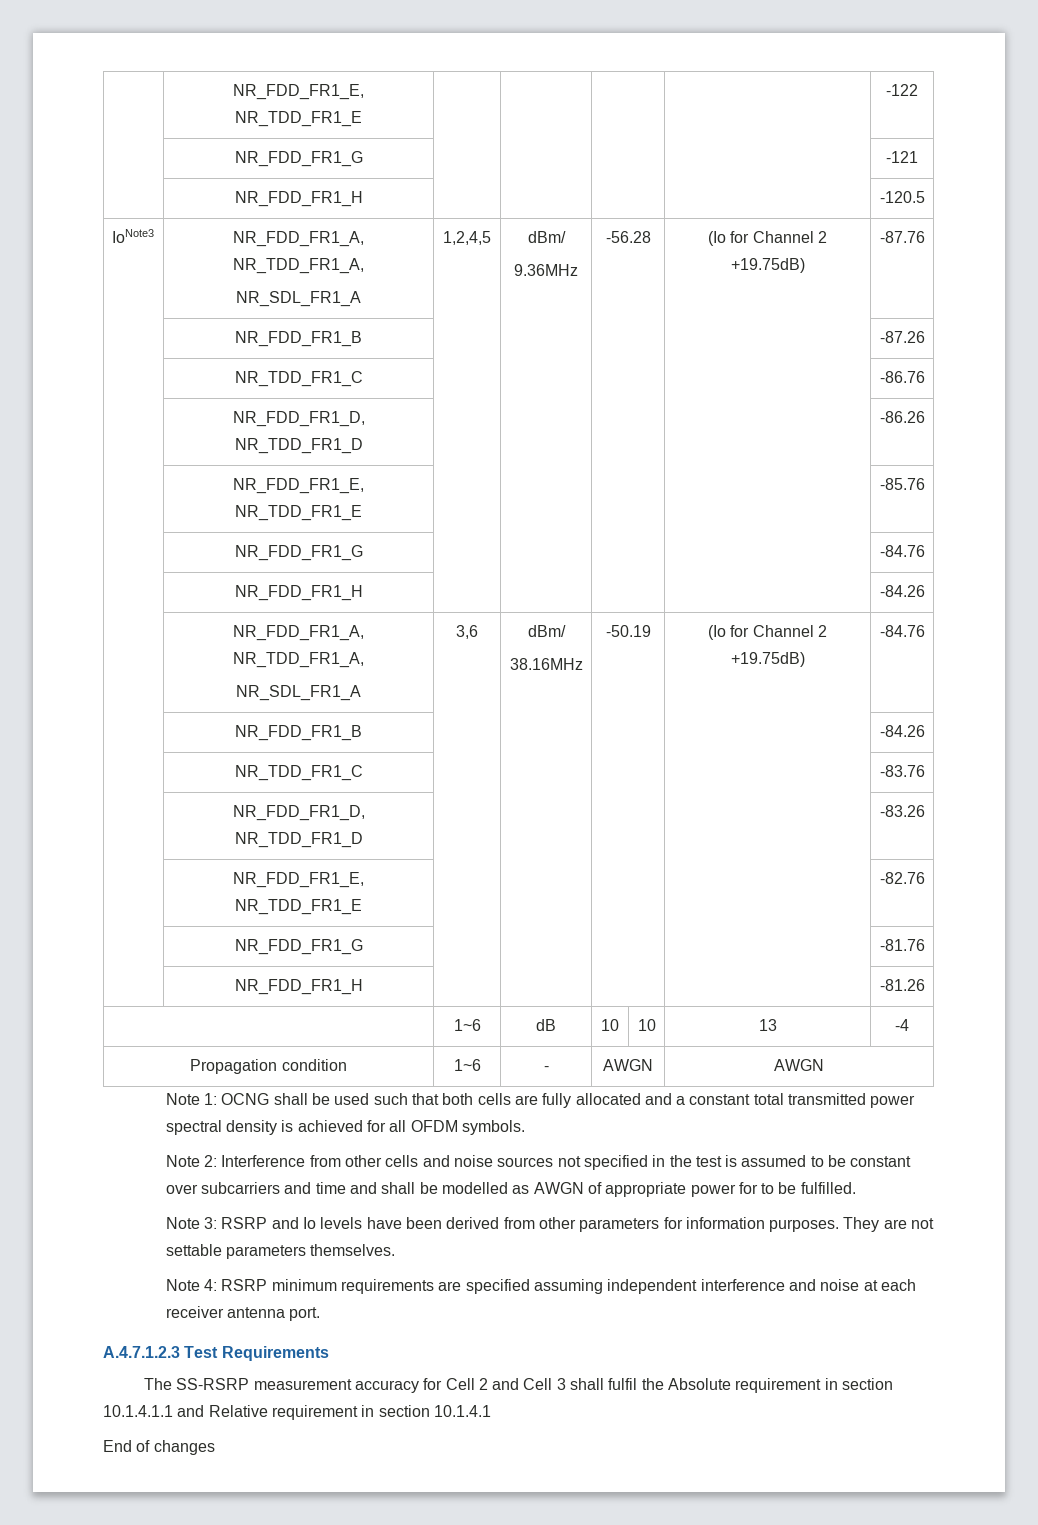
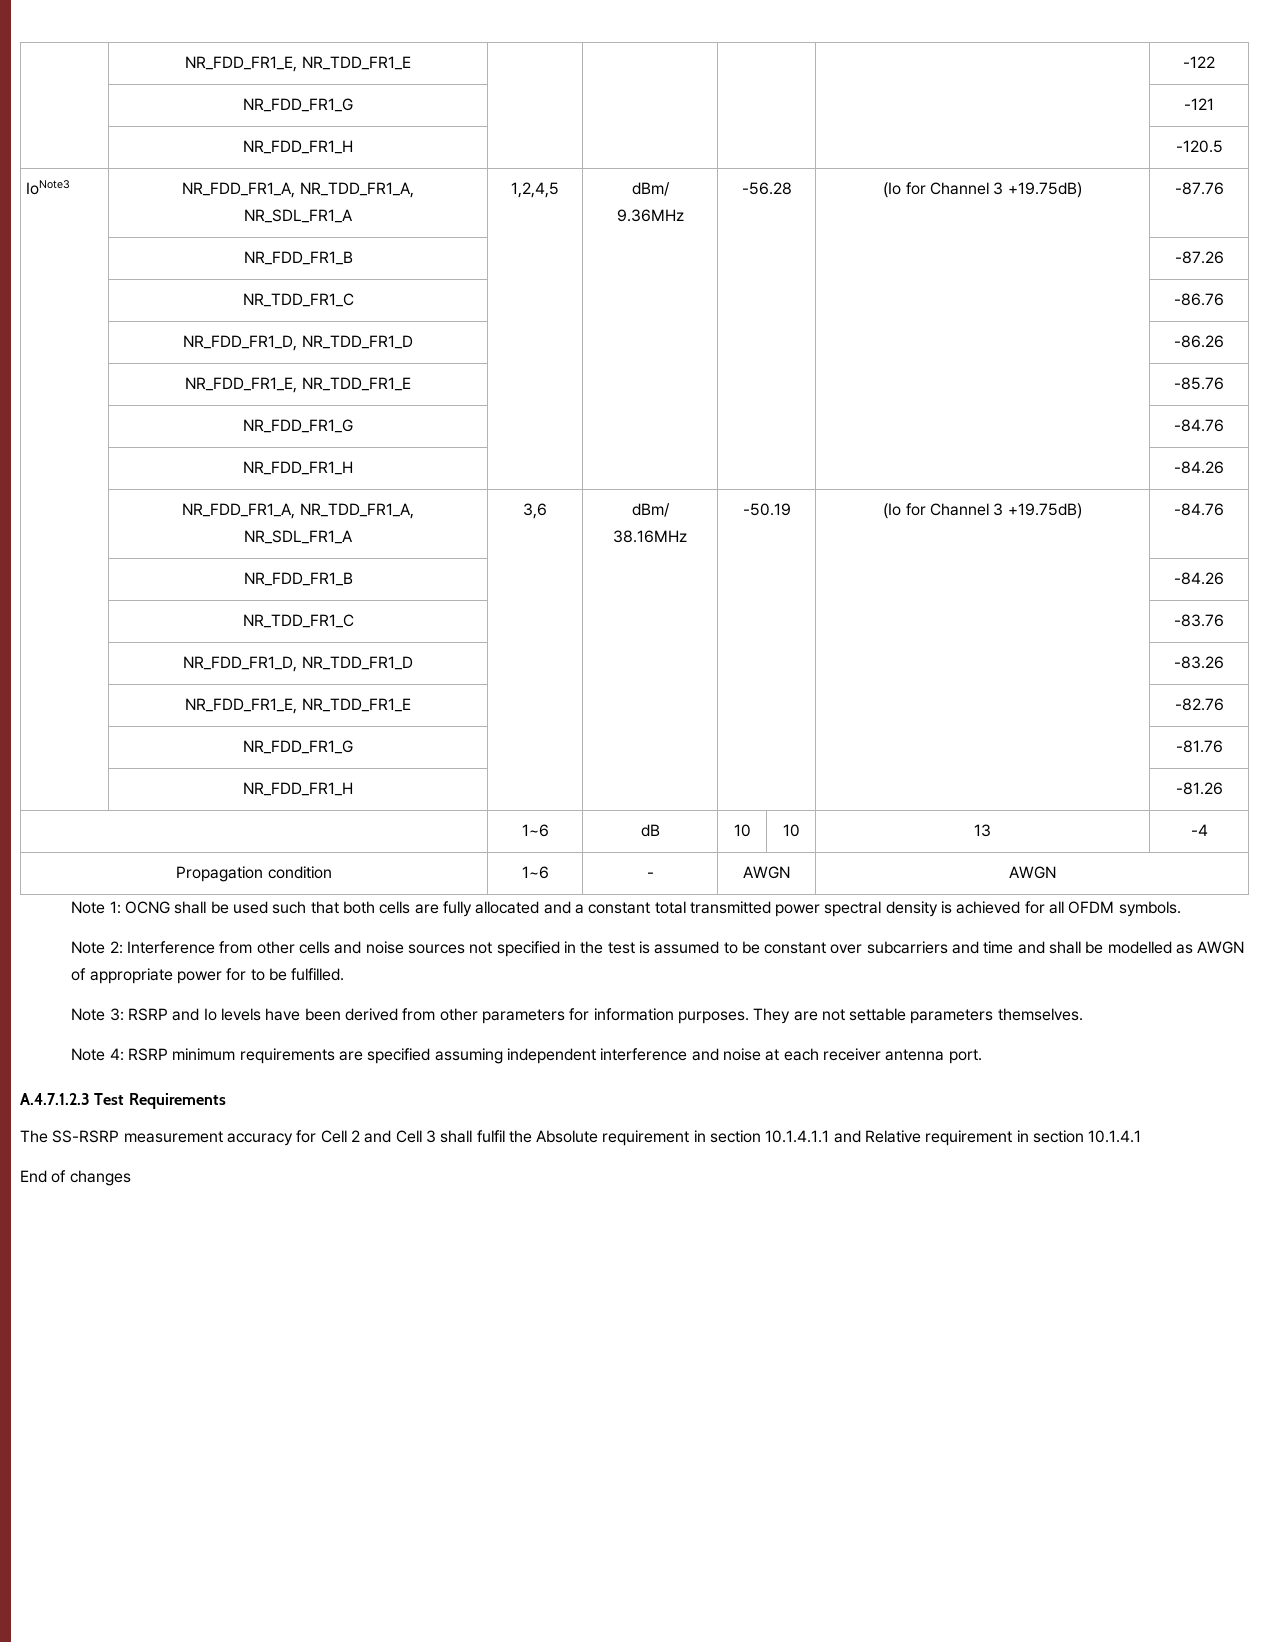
  IoNote3 | NR_FDD_FR1_A, NR_TDD_FR1_A,
  NR_SDL_FR1_A | 1,2,4,5 | dBm/
- 9.36MHz | -56.28 | (Io for Channel 2 +19.75dB) | -87.76
+ 9.36MHz | -56.28 | (Io for Channel 3 +19.75dB) | -87.76
  | NR_FDD_FR1_H | | | | | -84.26
  | NR_FDD_FR1_A, NR_TDD_FR1_A,
  NR_SDL_FR1_A | 3,6 | dBm/
- 38.16MHz | -50.19 | (Io for Channel 2 +19.75dB) | -84.76
+ 38.16MHz | -50.19 | (Io for Channel 3 +19.75dB) | -84.76

